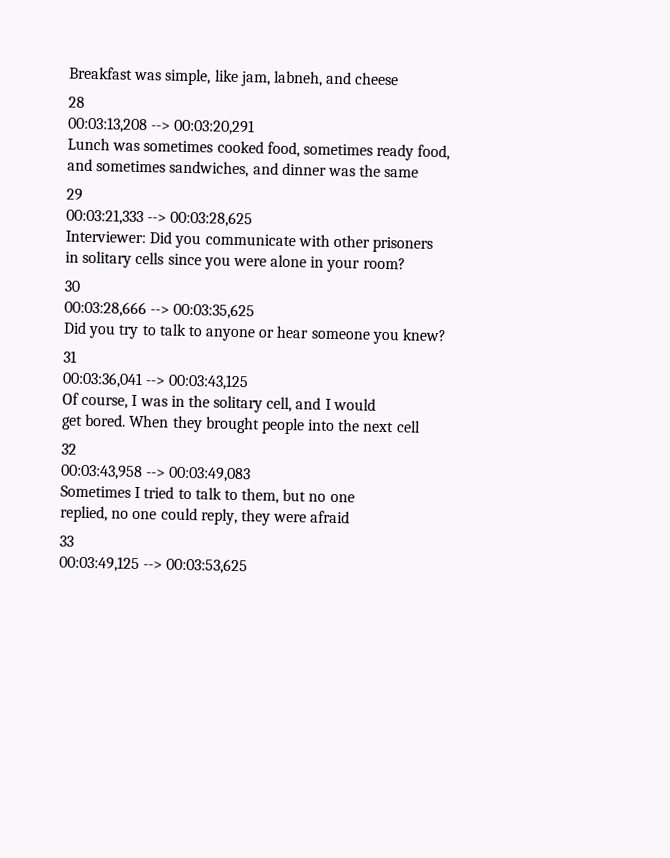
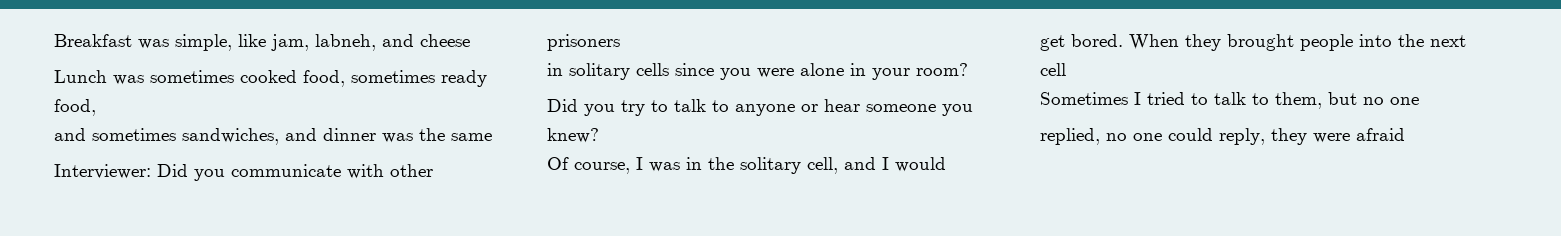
- 28
- 00:03:13,208 --> 00:03:20,291
- 29
- 00:03:21,333 --> 00:03:28,625
- 30
- 00:03:28,666 --> 00:03:35,625
- 31
- 00:03:36,041 --> 00:03:43,125
- 32
- 00:03:43,958 --> 00:03:49,083
- 33
- 00:03:49,125 --> 00:03:53,625

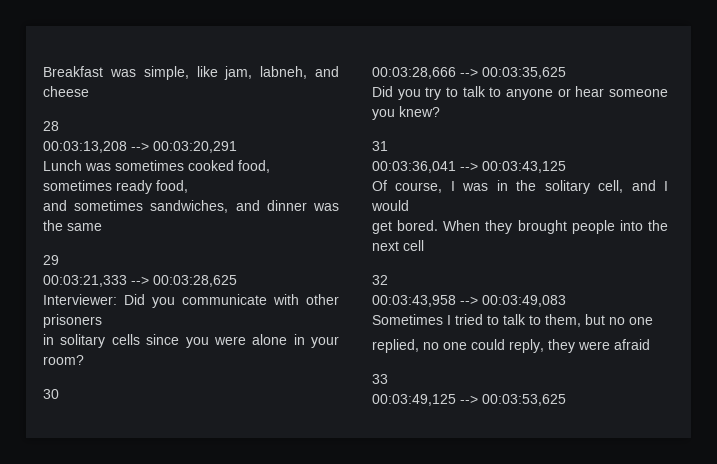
+ 28
+ 00:03:13,208 --> 00:03:20,291
+ 29
+ 00:03:21,333 --> 00:03:28,625
+ 30
+ 00:03:28,666 --> 00:03:35,625
+ 31
+ 00:03:36,041 --> 00:03:43,125
+ 32
+ 00:03:43,958 --> 00:03:49,083
+ 33
+ 00:03:49,125 --> 00:03:53,625

